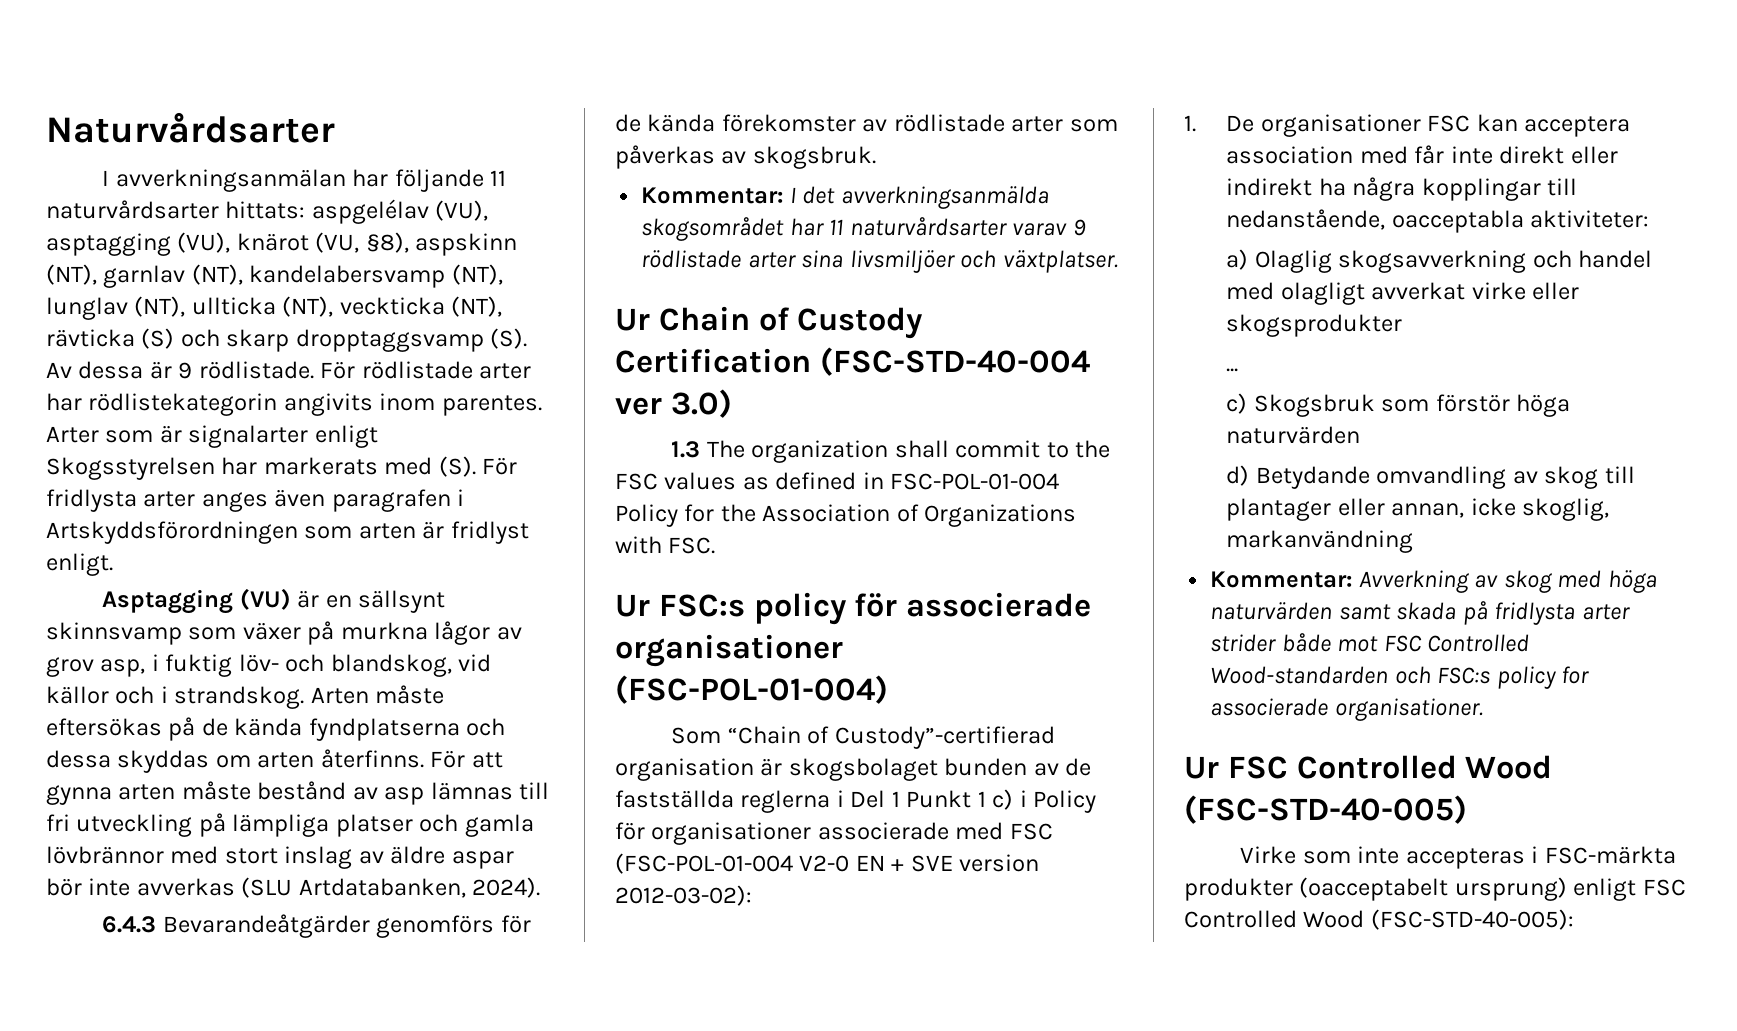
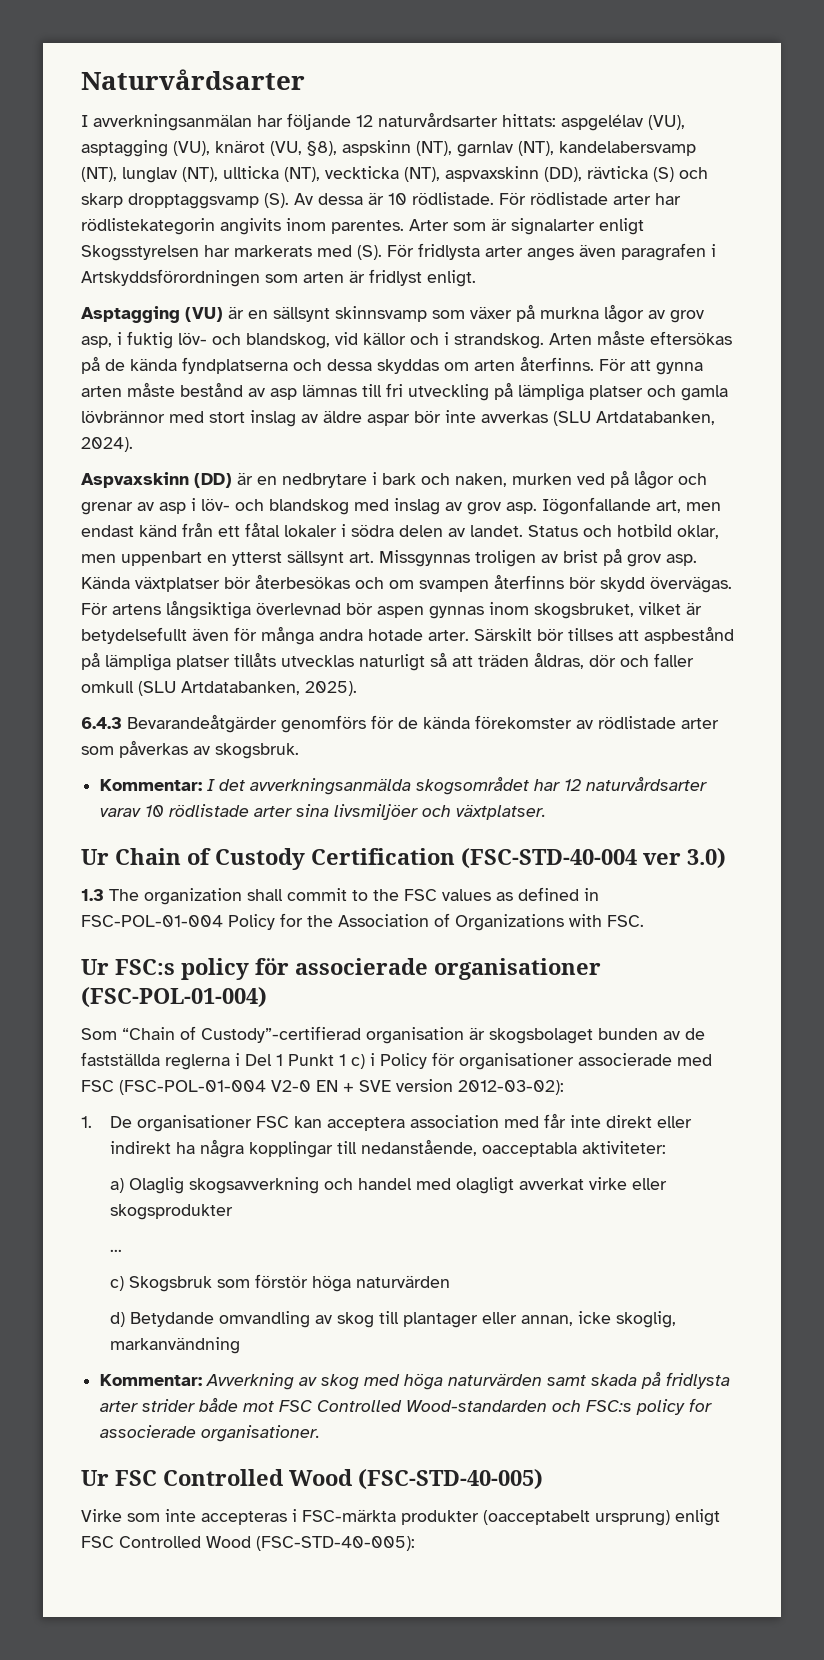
- I avverkningsanmälan har följande 11 naturvårdsarter hittats: aspgelélav (VU), asptagging (VU), knärot (VU, §8), aspskinn (NT), garnlav (NT), kandelabersvamp (NT), lunglav (NT), ullticka (NT), veckticka (NT), rävticka (S) och skarp dropptaggsvamp (S). Av dessa är 9 rödlistade.
+ I avverkningsanmälan har följande 12 naturvårdsarter hittats: aspgelélav (VU), asptagging (VU), knärot (VU, §8), aspskinn (NT), garnlav (NT), kandelabersvamp (NT), lunglav (NT), ullticka (NT), veckticka (NT), aspvaxskinn (DD), rävticka (S) och skarp dropptaggsvamp (S). Av dessa är 10 rödlistade.
+ Aspvaxskinn (DD) är en nedbrytare i bark och naken, murken ved på lågor och grenar av asp i löv- och blandskog med inslag av grov asp. Iögonfallande art, men endast känd från ett fåtal lokaler i södra delen av landet. Status och hotbild oklar, men uppenbart en ytterst sällsynt art. Missgynnas troligen av brist på grov asp. Kända växtplatser bör återbesökas och om svampen återfinns bör skydd övervägas. För artens långsiktiga överlevnad bör aspen gynnas inom skogsbruket, vilket är betydelsefullt även för många andra hotade arter. Särskilt bör tillses att aspbestånd på lämpliga platser tillåts utvecklas naturligt så att träden åldras, dör och faller omkull (SLU Artdatabanken, 2025).
- Kommentar: I det avverkningsanmälda skogsområdet har 11 naturvårdsarter varav 9 rödlistade arter sina livsmiljöer och växtplatser.
+ Kommentar: I det avverkningsanmälda skogsområdet har 12 naturvårdsarter varav 10 rödlistade arter sina livsmiljöer och växtplatser.

